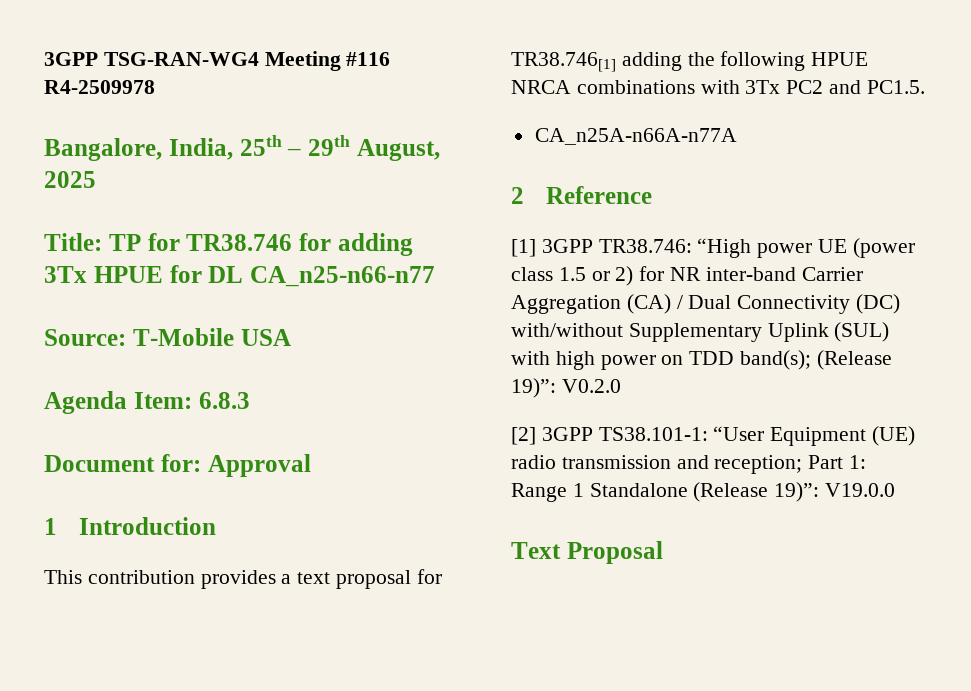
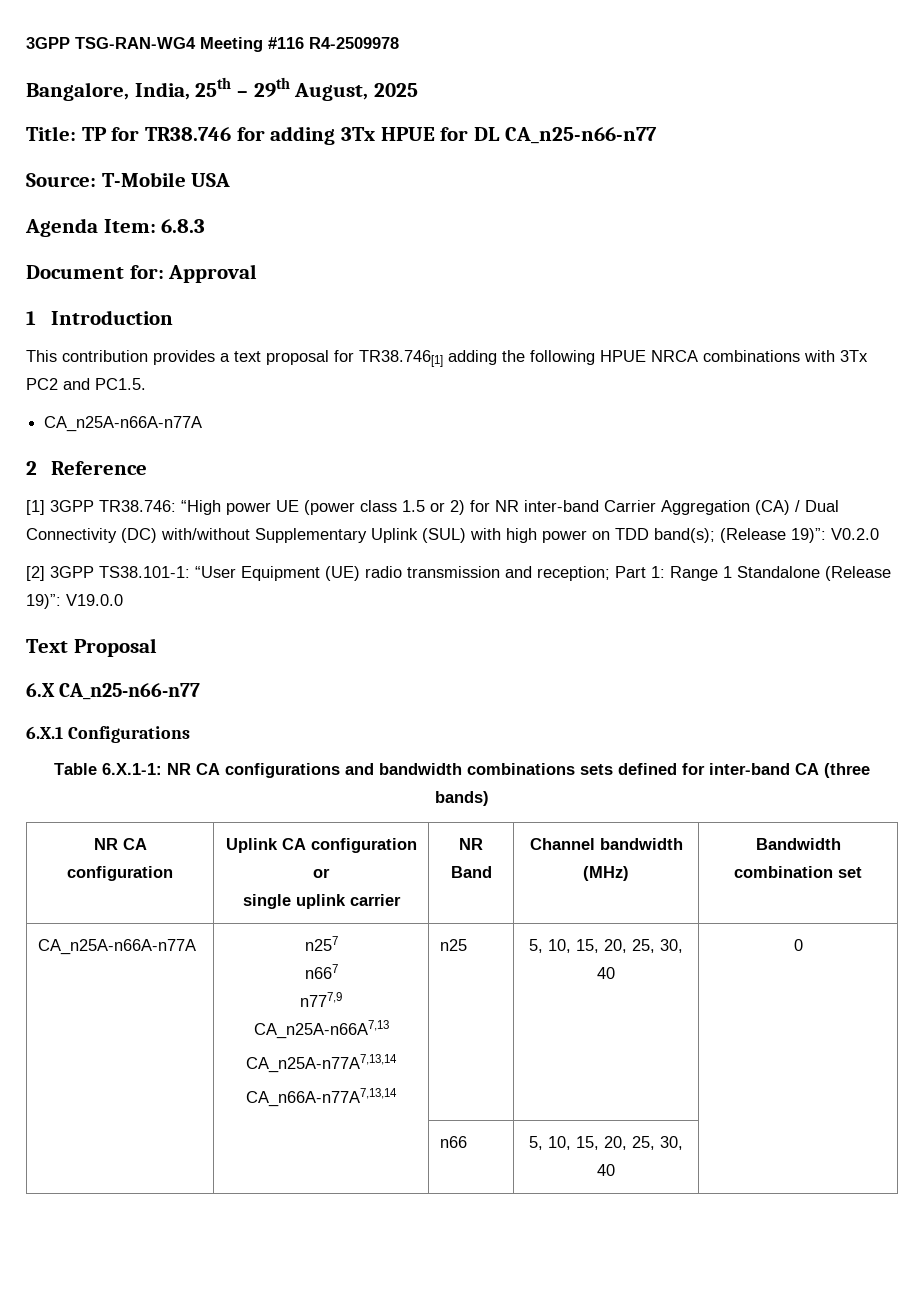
+ 6.X CA_n25-n66-n77
+ 6.X.1 Configurations
+ Table 6.X.1-1: NR CA configurations and bandwidth combinations sets defined for inter-band CA (three bands)
+ NR CA configuration | Uplink CA configuration or
+ single uplink carrier | NR Band | Channel bandwidth (MHz) | Bandwidth combination set
+ CA_n25A-n66A-n77A | n257
+ n667
+ n777,9
+ CA_n25A-n66A7,13
+ CA_n25A-n77A7,13,14
+ CA_n66A-n77A7,13,14 | n25 | 5, 10, 15, 20, 25, 30, 40 | 0
+ | | n66 | 5, 10, 15, 20, 25, 30, 40 |

